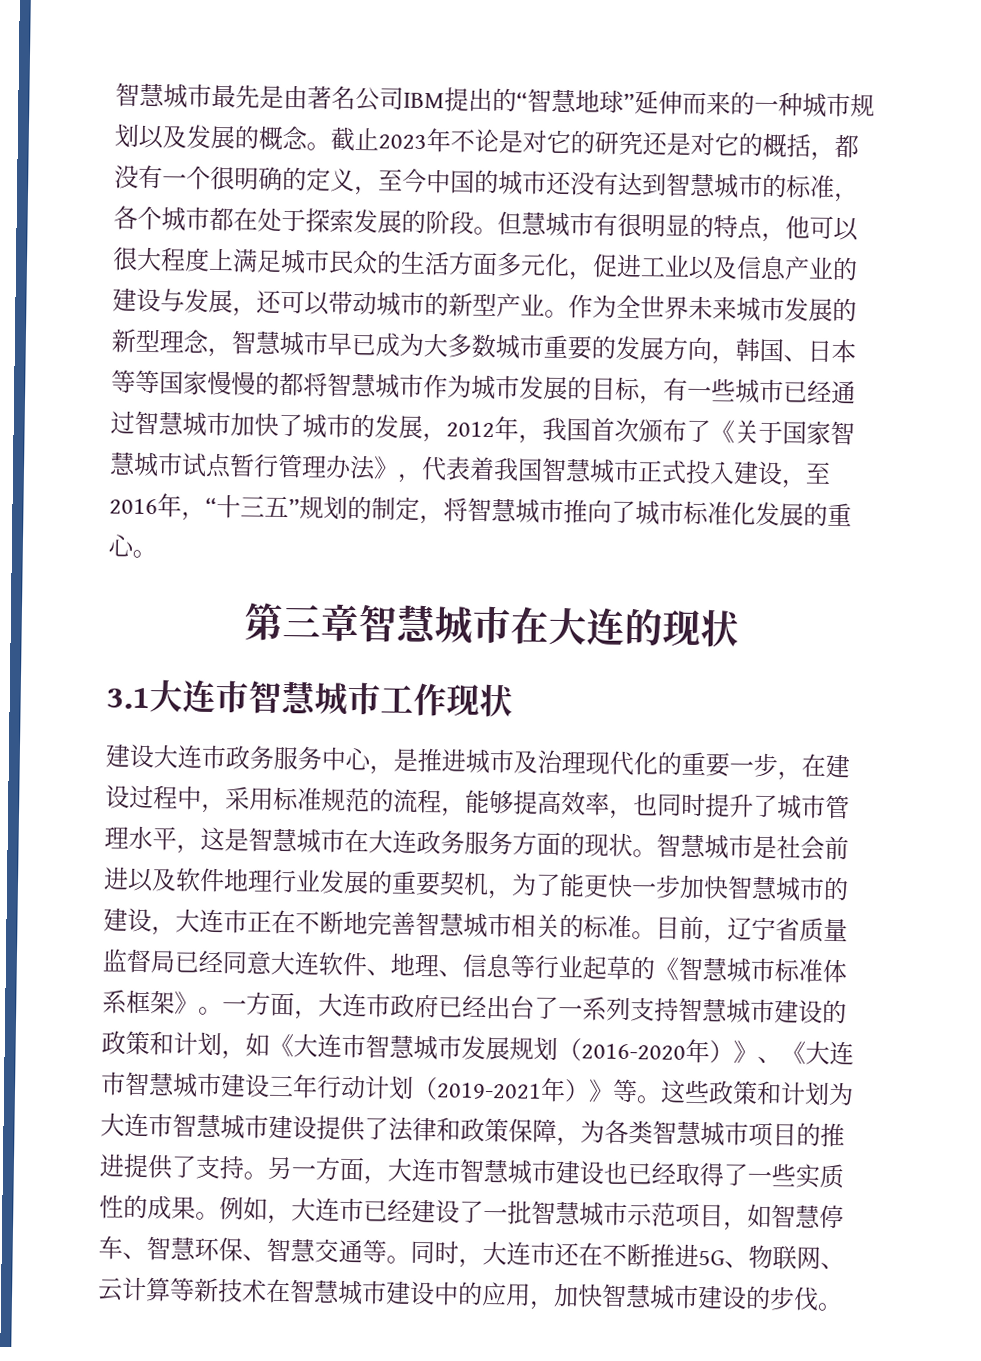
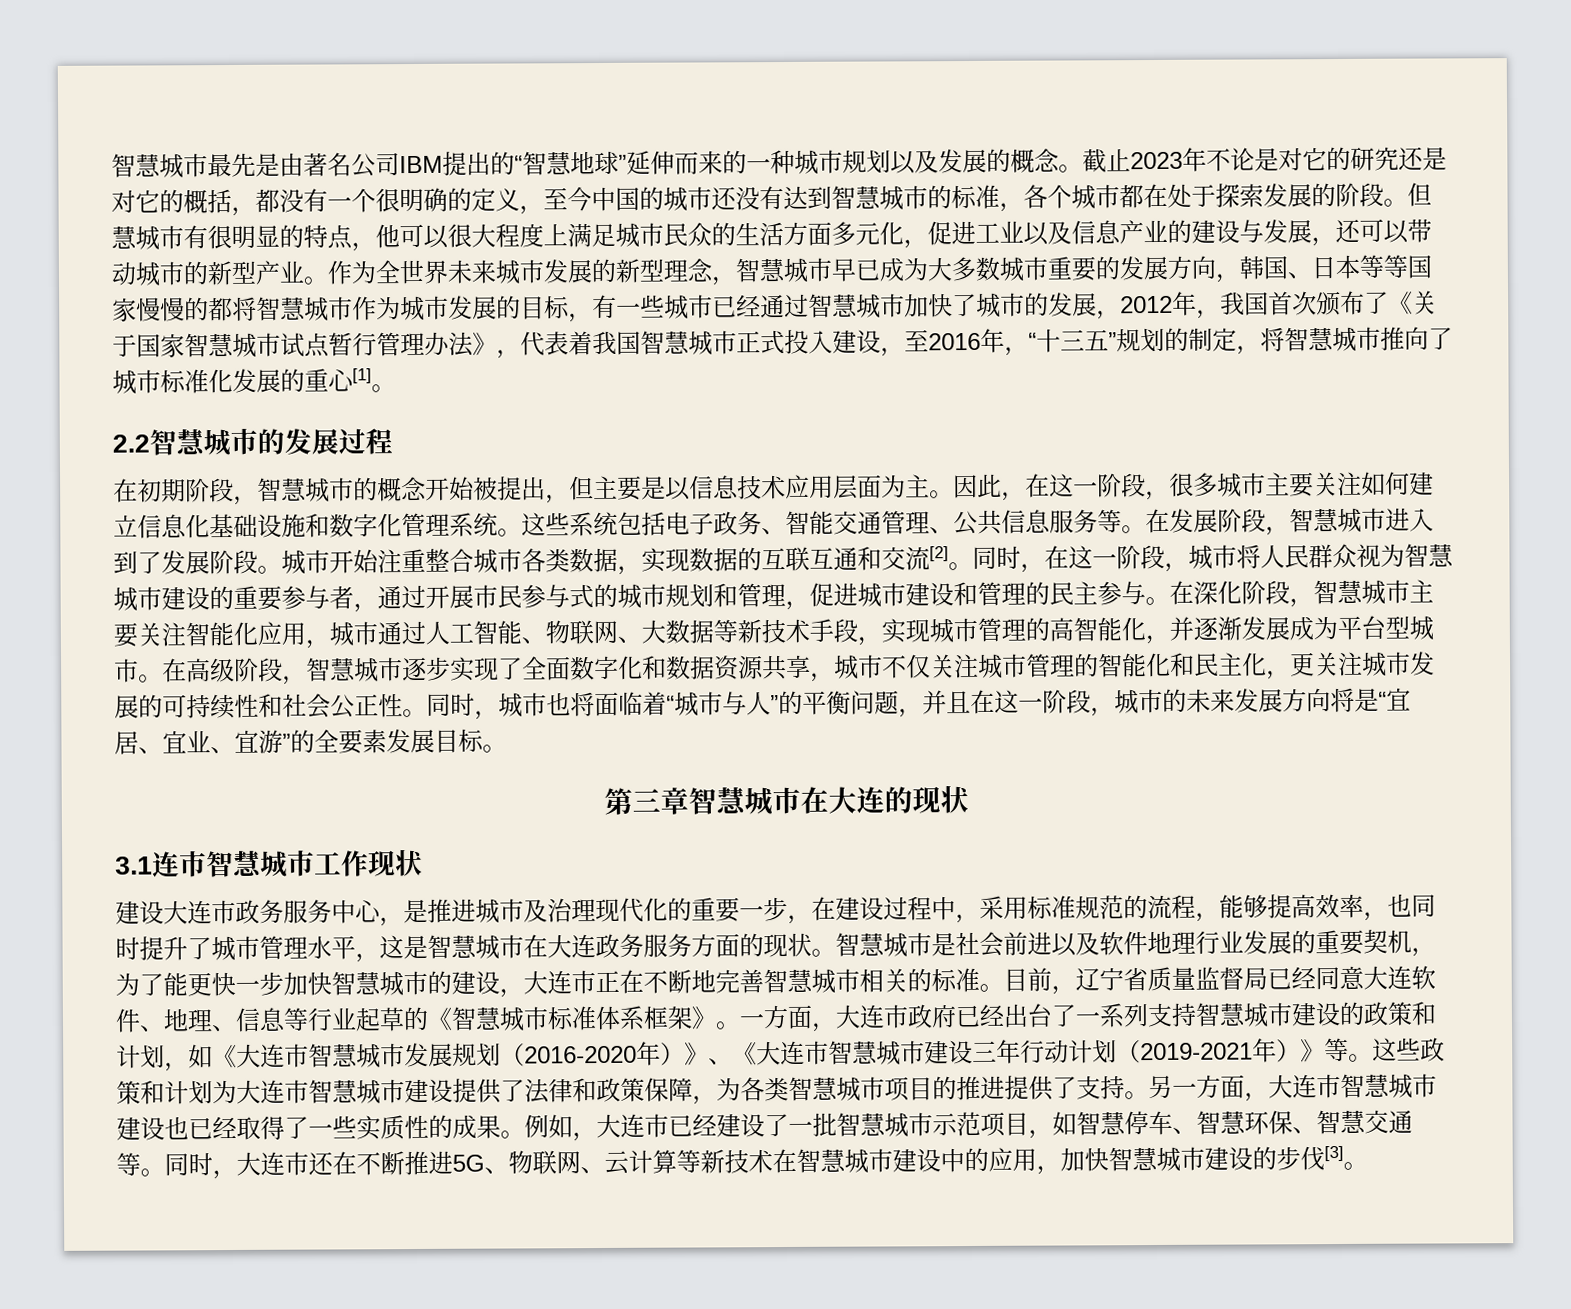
- 作为全世界未来城市发展的新型理念，智慧城市早已成为大多数城市重要的发展方向，韩国、日本等等国家慢慢的都将智慧城市作为城市发展的目标，有一些城市已经通过智慧城市加快了城市的发展，2012年，我国首次颁布了《关于国家智慧城市试点暂行管理办法》，代表着我国智慧城市正式投入建设，至2016年，“十三五”规划的制定，将智慧城市推向了城市标准化发展的重心。
+ 作为全世界未来城市发展的新型理念，智慧城市早已成为大多数城市重要的发展方向，韩国、日本等等国家慢慢的都将智慧城市作为城市发展的目标，有一些城市已经通过智慧城市加快了城市的发展，2012年，我国首次颁布了《关于国家智慧城市试点暂行管理办法》，代表着我国智慧城市正式投入建设，至2016年，“十三五”规划的制定，将智慧城市推向了城市标准化发展的重心[1]。
+ 2.2智慧城市的发展过程
+ 在初期阶段，智慧城市的概念开始被提出，但主要是以信息技术应用层面为主。因此，在这一阶段，很多城市主要关注如何建立信息化基础设施和数字化管理系统。这些系统包括电子政务、智能交通管理、公共信息服务等。在发展阶段，智慧城市进入到了发展阶段。城市开始注重整合城市各类数据，实现数据的互联互通和交流[2]。同时，在这一阶段，城市将人民群众视为智慧城市建设的重要参与者，通过开展市民参与式的城市规划和管理，促进城市建设和管理的民主参与。在深化阶段，智慧城市主要关注智能化应用，城市通过人工智能、物联网、大数据等新技术手段，实现城市管理的高智能化，并逐渐发展成为平台型城市。在高级阶段，智慧城市逐步实现了全面数字化和数据资源共享，城市不仅关注城市管理的智能化和民主化，更关注城市发展的可持续性和社会公正性。同时，城市也将面临着“城市与人”的平衡问题，并且在这一阶段，城市的未来发展方向将是“宜居、宜业、宜游”的全要素发展目标。
- 3.1大连市智慧城市工作现状
+ 3.1连市智慧城市工作现状
- 同时，大连市还在不断推进5G、物联网、云计算等新技术在智慧城市建设中的应用，加快智慧城市建设的步伐。
+ 同时，大连市还在不断推进5G、物联网、云计算等新技术在智慧城市建设中的应用，加快智慧城市建设的步伐[3]。

